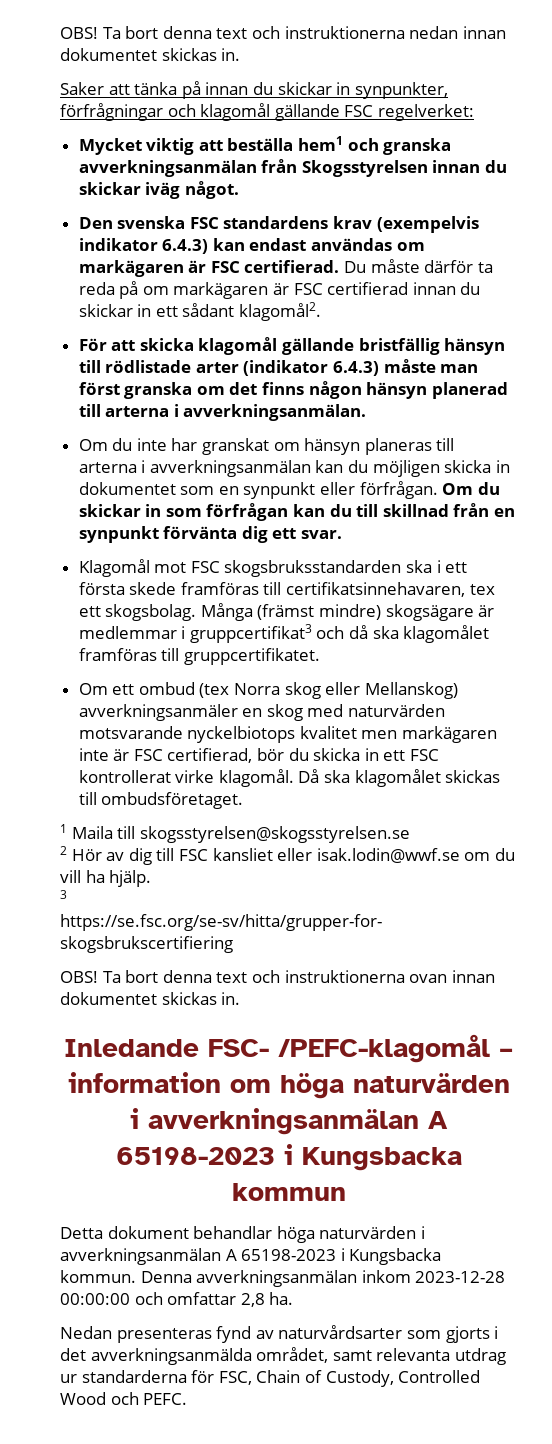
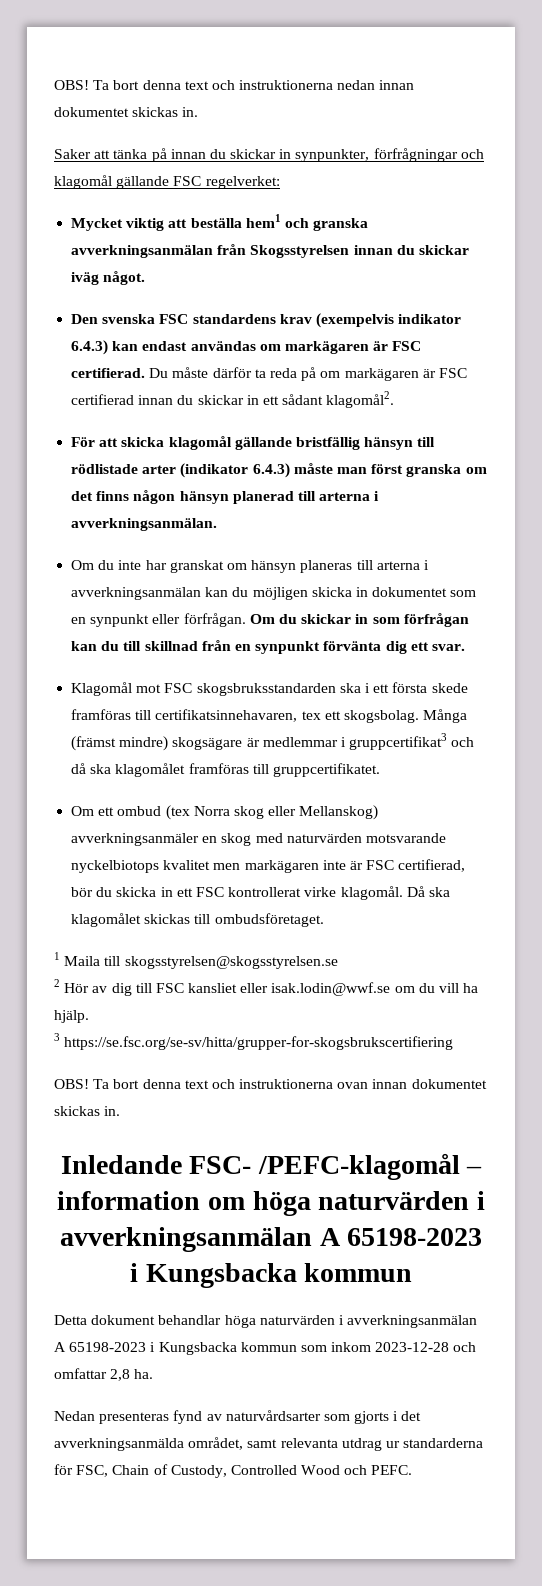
- Detta dokument behandlar höga naturvärden i avverkningsanmälan A 65198-2023 i Kungsbacka kommun. Denna avverkningsanmälan inkom 2023-12-28 00:00:00 och omfattar 2,8 ha.
+ Detta dokument behandlar höga naturvärden i avverkningsanmälan A 65198-2023 i Kungsbacka kommun som inkom 2023-12-28 och omfattar 2,8 ha.

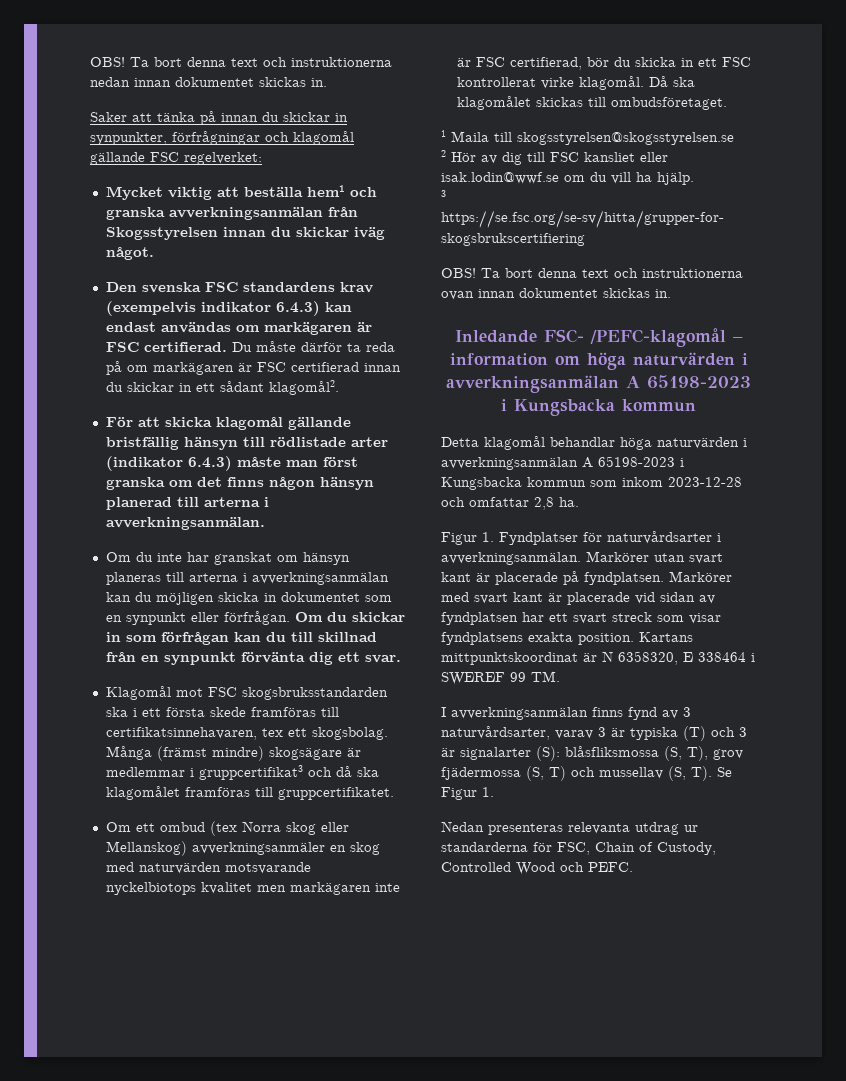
- Detta dokument behandlar höga naturvärden i avverkningsanmälan A 65198-2023 i Kungsbacka kommun som inkom 2023-12-28 och omfattar 2,8 ha.
+ Detta klagomål behandlar höga naturvärden i avverkningsanmälan A 65198-2023 i Kungsbacka kommun som inkom 2023-12-28 och omfattar 2,8 ha.
- Nedan presenteras fynd av naturvårdsarter som gjorts i det avverkningsanmälda området, samt relevanta utdrag ur standarderna för FSC, Chain of Custody, Controlled Wood och PEFC.
+ Figur 1. Fyndplatser för naturvårdsarter i avverkningsanmälan. Markörer utan svart kant är placerade på fyndplatsen. Markörer med svart kant är placerade vid sidan av fyndplatsen har ett svart streck som visar fyndplatsens exakta position. Kartans mittpunktskoordinat är N 6358320, E 338464 i SWEREF 99 TM.
+ I avverkningsanmälan finns fynd av 3 naturvårdsarter, varav 3 är typiska (T) och 3 är signalarter (S): blåsfliksmossa (S, T), grov fjädermossa (S, T) och mussellav (S, T). Se Figur 1.
+ Nedan presenteras relevanta utdrag ur standarderna för FSC, Chain of Custody, Controlled Wood och PEFC.

